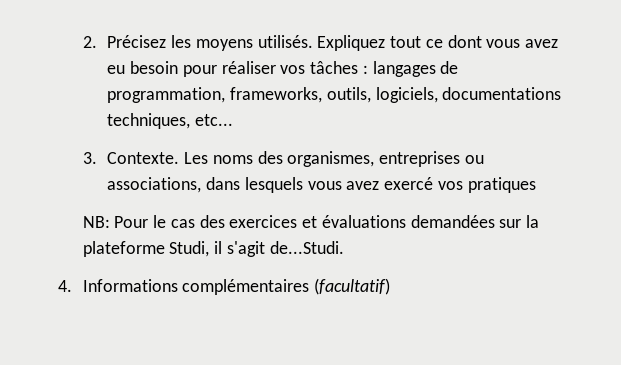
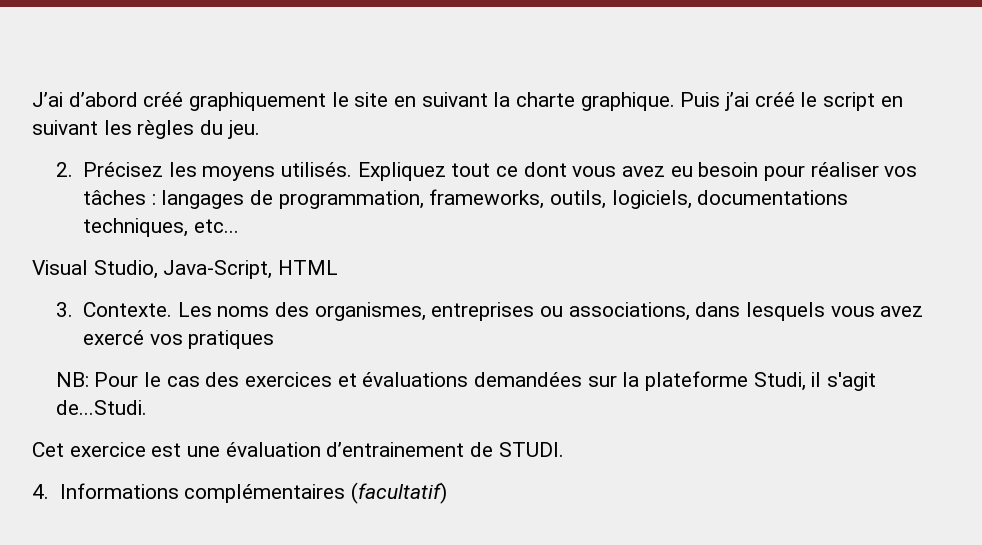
+ J’ai d’abord créé graphiquement le site en suivant la charte graphique. Puis j’ai créé le script en suivant les règles du jeu.
+ Visual Studio, Java-Script, HTML
+ Cet exercice est une évaluation d’entrainement de STUDI.

